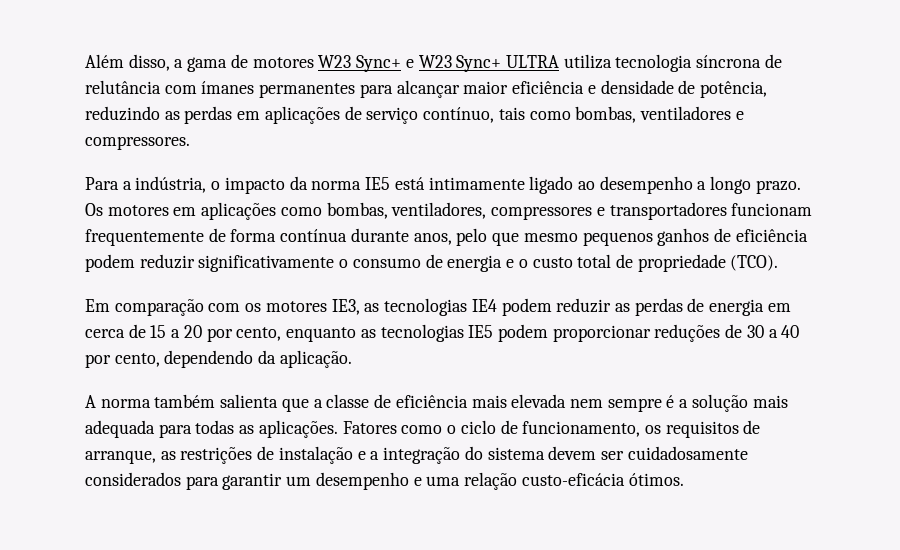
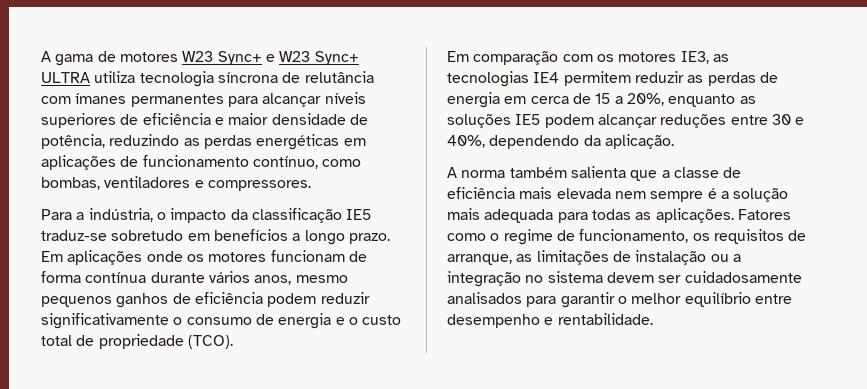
- Além disso, a gama de motores W23 Sync+ e W23 Sync+ ULTRA utiliza tecnologia síncrona de relutância com ímanes permanentes para alcançar maior eficiência e densidade de potência, reduzindo as perdas em aplicações de serviço contínuo, tais como bombas, ventiladores e compressores.
+ A gama de motores W23 Sync+ e W23 Sync+ ULTRA utiliza tecnologia síncrona de relutância com ímanes permanentes para alcançar níveis superiores de eficiência e maior densidade de potência, reduzindo as perdas energéticas em aplicações de funcionamento contínuo, como bombas, ventiladores e compressores.
- Para a indústria, o impacto da norma IE5 está intimamente ligado ao desempenho a longo prazo. Os motores em aplicações como bombas, ventiladores, compressores e transportadores funcionam frequentemente de forma contínua durante anos, pelo que mesmo pequenos ganhos de eficiência podem reduzir significativamente o consumo de energia e o custo total de propriedade (TCO).
+ Para a indústria, o impacto da classificação IE5 traduz-se sobretudo em benefícios a longo prazo. Em aplicações onde os motores funcionam de forma contínua durante vários anos, mesmo pequenos ganhos de eficiência podem reduzir significativamente o consumo de energia e o custo total de propriedade (TCO).
- Em comparação com os motores IE3, as tecnologias IE4 podem reduzir as perdas de energia em cerca de 15 a 20 por cento, enquanto as tecnologias IE5 podem proporcionar reduções de 30 a 40 por cento, dependendo da aplicação.
+ Em comparação com os motores IE3, as tecnologias IE4 permitem reduzir as perdas de energia em cerca de 15 a 20%, enquanto as soluções IE5 podem alcançar reduções entre 30 e 40%, dependendo da aplicação.
- Fatores como o ciclo de funcionamento, os requisitos de arranque, as restrições de instalação e a integração do sistema devem ser cuidadosamente considerados para garantir um desempenho e uma relação custo-eficácia ótimos.
+ Fatores como o regime de funcionamento, os requisitos de arranque, as limitações de instalação ou a integração no sistema devem ser cuidadosamente analisados para garantir o melhor equilíbrio entre desempenho e rentabilidade.

